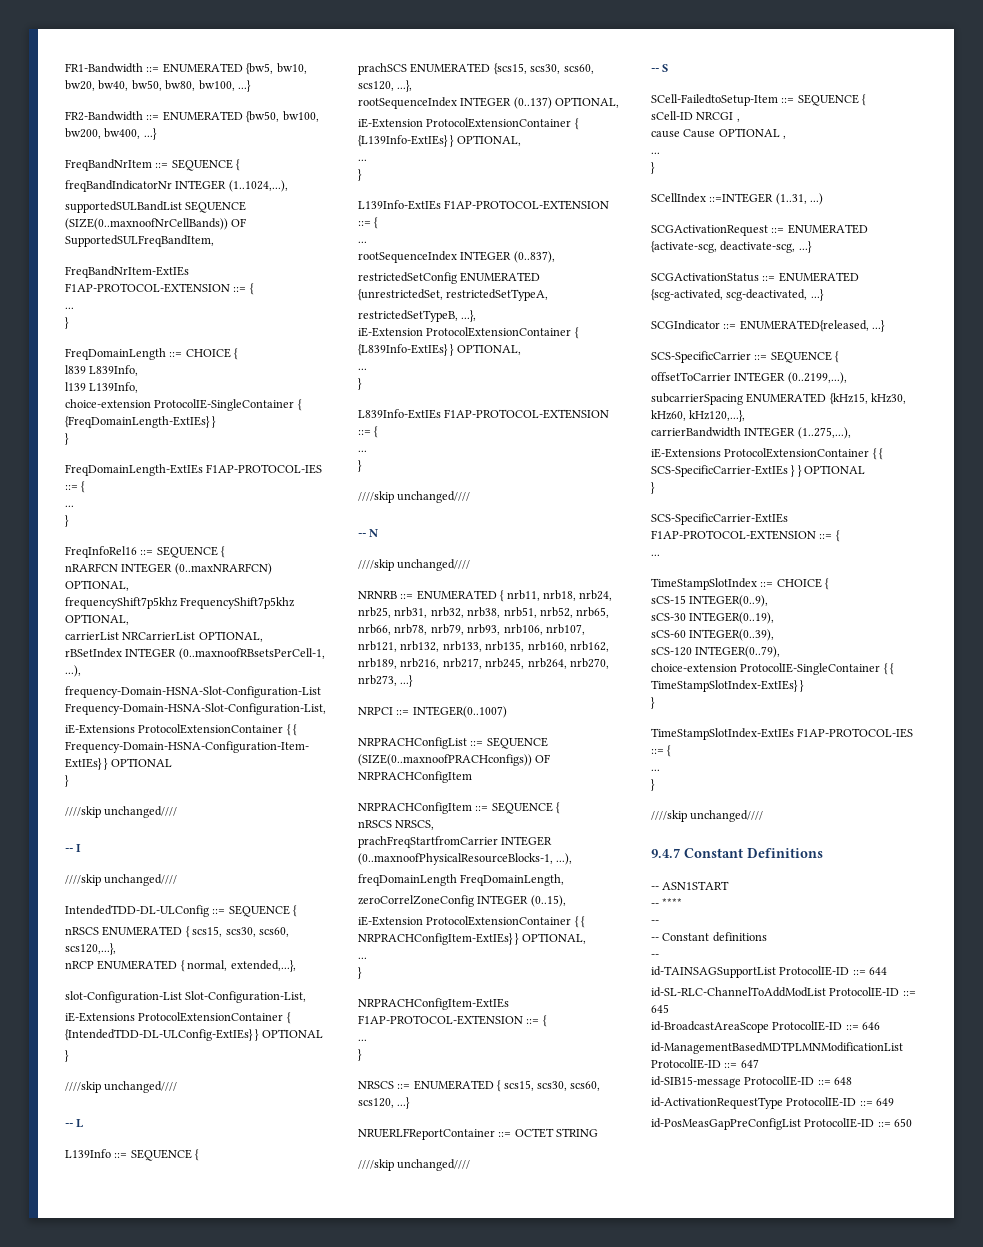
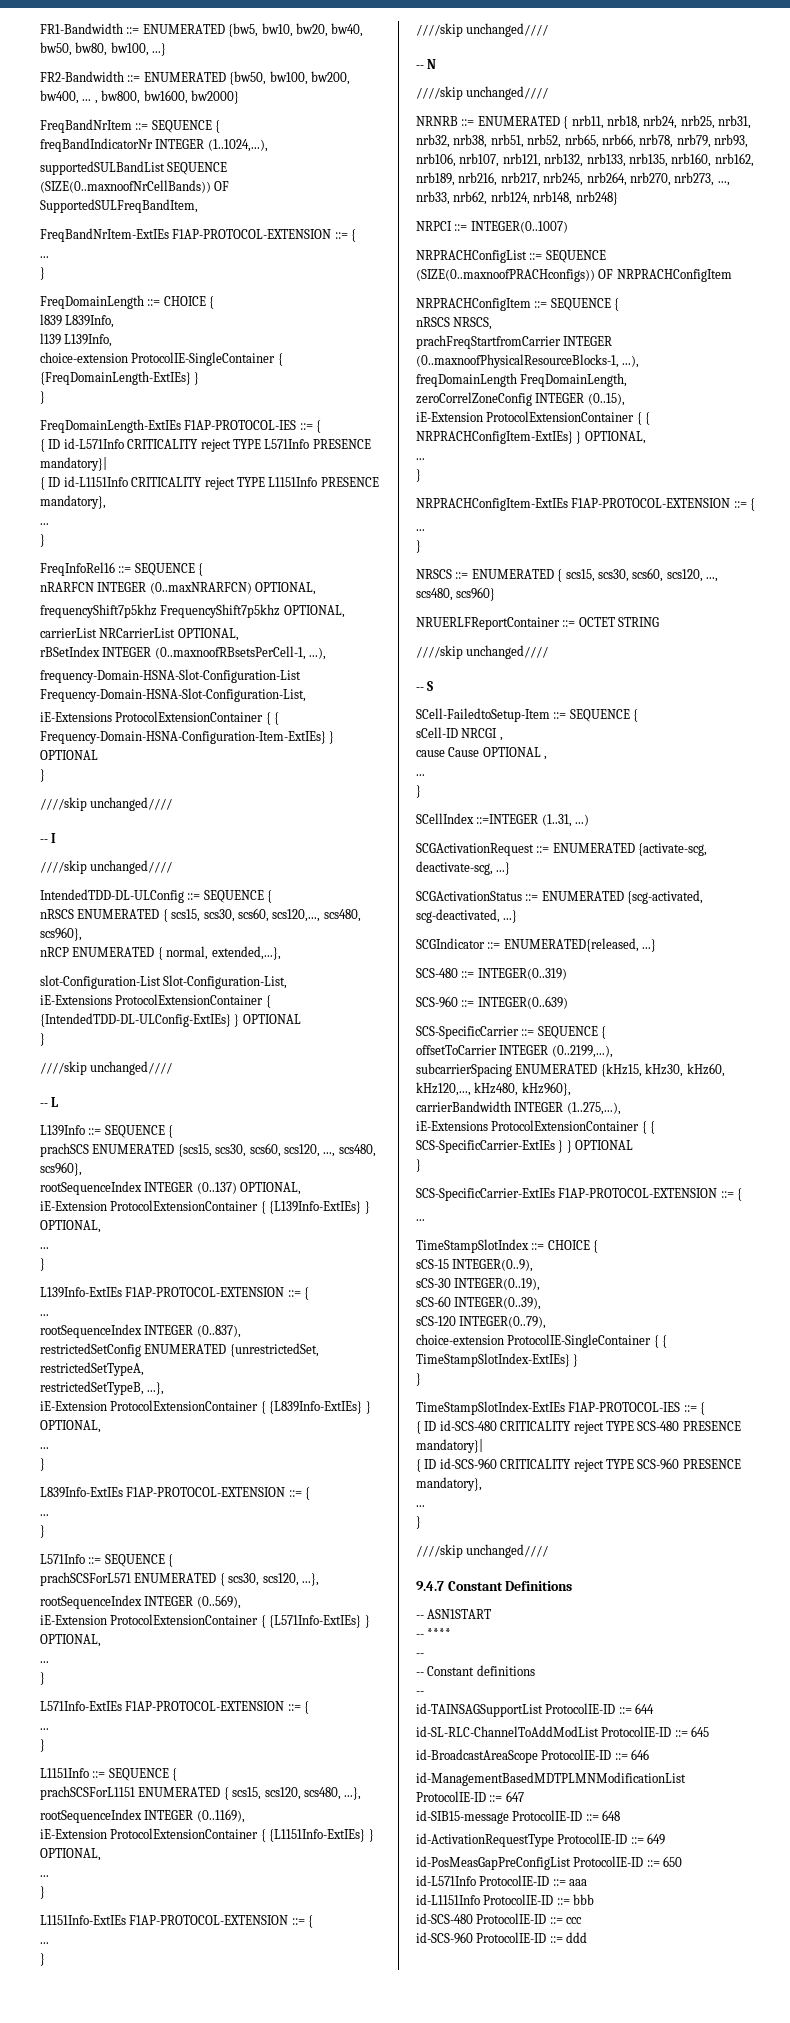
- FR2-Bandwidth ::= ENUMERATED {bw50, bw100, bw200, bw400, ...}
+ FR2-Bandwidth ::= ENUMERATED {bw50, bw100, bw200, bw400, ... , bw800, bw1600, bw2000}
+ { ID id-L571Info CRITICALITY reject TYPE L571Info PRESENCE mandatory}|
+ { ID id-L1151Info CRITICALITY reject TYPE L1151Info PRESENCE mandatory},
- nRSCS ENUMERATED { scs15, scs30, scs60, scs120,...},
+ nRSCS ENUMERATED { scs15, scs30, scs60, scs120,..., scs480, scs960},
- prachSCS ENUMERATED {scs15, scs30, scs60, scs120, ...},
+ prachSCS ENUMERATED {scs15, scs30, scs60, scs120, ..., scs480, scs960},
+ L571Info ::= SEQUENCE {
+ prachSCSForL571 ENUMERATED { scs30, scs120, ...},
+ rootSequenceIndex INTEGER (0..569),
+ iE-Extension ProtocolExtensionContainer { {L571Info-ExtIEs} } OPTIONAL,
+ ...
+ }
+ L571Info-ExtIEs F1AP-PROTOCOL-EXTENSION ::= {
+ ...
+ }
+ L1151Info ::= SEQUENCE {
+ prachSCSForL1151 ENUMERATED { scs15, scs120, scs480, ...},
+ rootSequenceIndex INTEGER (0..1169),
+ iE-Extension ProtocolExtensionContainer { {L1151Info-ExtIEs} } OPTIONAL,
+ ...
+ }
+ L1151Info-ExtIEs F1AP-PROTOCOL-EXTENSION ::= {
+ ...
+ }
- NRNRB ::= ENUMERATED { nrb11, nrb18, nrb24, nrb25, nrb31, nrb32, nrb38, nrb51, nrb52, nrb65, nrb66, nrb78, nrb79, nrb93, nrb106, nrb107, nrb121, nrb132, nrb133, nrb135, nrb160, nrb162, nrb189, nrb216, nrb217, nrb245, nrb264, nrb270, nrb273, ...}
+ NRNRB ::= ENUMERATED { nrb11, nrb18, nrb24, nrb25, nrb31, nrb32, nrb38, nrb51, nrb52, nrb65, nrb66, nrb78, nrb79, nrb93, nrb106, nrb107, nrb121, nrb132, nrb133, nrb135, nrb160, nrb162, nrb189, nrb216, nrb217, nrb245, nrb264, nrb270, nrb273, ..., nrb33, nrb62, nrb124, nrb148, nrb248}
- NRSCS ::= ENUMERATED { scs15, scs30, scs60, scs120, ...}
+ NRSCS ::= ENUMERATED { scs15, scs30, scs60, scs120, ..., scs480, scs960}
+ SCS-480 ::= INTEGER(0..319)
+ SCS-960 ::= INTEGER(0..639)
- subcarrierSpacing ENUMERATED {kHz15, kHz30, kHz60, kHz120,...},
+ subcarrierSpacing ENUMERATED {kHz15, kHz30, kHz60, kHz120,..., kHz480, kHz960},
+ { ID id-SCS-480 CRITICALITY reject TYPE SCS-480 PRESENCE mandatory}|
+ { ID id-SCS-960 CRITICALITY reject TYPE SCS-960 PRESENCE mandatory},
+ id-L571Info ProtocolIE-ID ::= aaa
+ id-L1151Info ProtocolIE-ID ::= bbb
+ id-SCS-480 ProtocolIE-ID ::= ccc
+ id-SCS-960 ProtocolIE-ID ::= ddd

